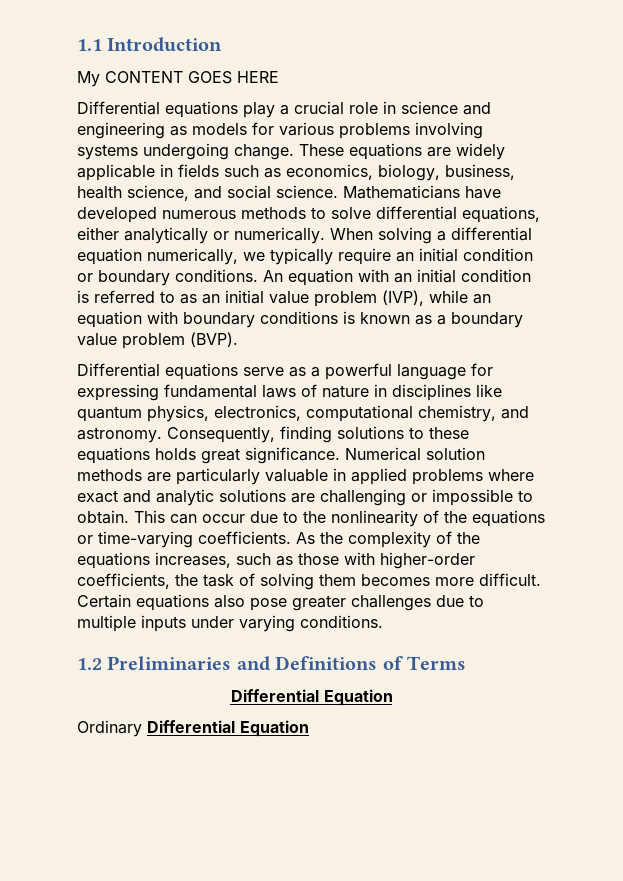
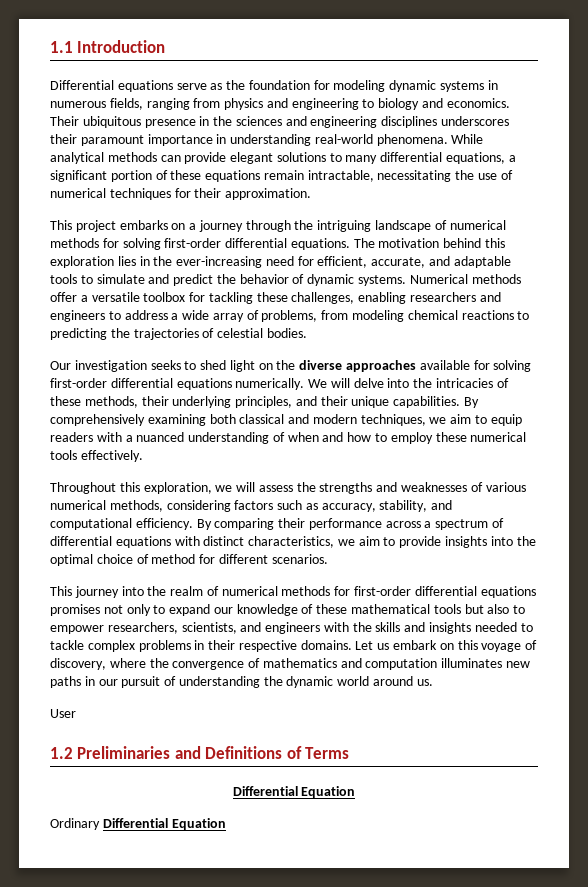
- My CONTENT GOES HERE
- Differential equations play a crucial role in science and engineering as models for various problems involving systems undergoing change. These equations are widely applicable in fields such as economics, biology, business, health science, and social science. Mathematicians have developed numerous methods to solve differential equations, either analytically or numerically. When solving a differential equation numerically, we typically require an initial condition or boundary conditions. An equation with an initial condition is referred to as an initial value problem (IVP), while an equation with boundary conditions is known as a boundary value problem (BVP).
- Differential equations serve as a powerful language for expressing fundamental laws of nature in disciplines like quantum physics, electronics, computational chemistry, and astronomy. Consequently, finding solutions to these equations holds great significance. Numerical solution methods are particularly valuable in applied problems where exact and analytic solutions are challenging or impossible to obtain. This can occur due to the nonlinearity of the equations or time-varying coefficients. As the complexity of the equations increases, such as those with higher-order coefficients, the task of solving them becomes more difficult. Certain equations also pose greater challenges due to multiple inputs under varying conditions.
+ Differential equations serve as the foundation for modeling dynamic systems in numerous fields, ranging from physics and engineering to biology and economics. Their ubiquitous presence in the sciences and engineering disciplines underscores their paramount importance in understanding real-world phenomena. While analytical methods can provide elegant solutions to many differential equations, a significant portion of these equations remain intractable, necessitating the use of numerical techniques for their approximation.
+ This project embarks on a journey through the intriguing landscape of numerical methods for solving first-order differential equations. The motivation behind this exploration lies in the ever-increasing need for efficient, accurate, and adaptable tools to simulate and predict the behavior of dynamic systems. Numerical methods offer a versatile toolbox for tackling these challenges, enabling researchers and engineers to address a wide array of problems, from modeling chemical reactions to predicting the trajectories of celestial bodies.
+ Our investigation seeks to shed light on the diverse approaches available for solving first-order differential equations numerically. We will delve into the intricacies of these methods, their underlying principles, and their unique capabilities. By comprehensively examining both classical and modern techniques, we aim to equip readers with a nuanced understanding of when and how to employ these numerical tools effectively.
+ Throughout this exploration, we will assess the strengths and weaknesses of various numerical methods, considering factors such as accuracy, stability, and computational efficiency. By comparing their performance across a spectrum of differential equations with distinct characteristics, we aim to provide insights into the optimal choice of method for different scenarios.
+ This journey into the realm of numerical methods for first-order differential equations promises not only to expand our knowledge of these mathematical tools but also to empower researchers, scientists, and engineers with the skills and insights needed to tackle complex problems in their respective domains. Let us embark on this voyage of discovery, where the convergence of mathematics and computation illuminates new paths in our pursuit of understanding the dynamic world around us.
+ User

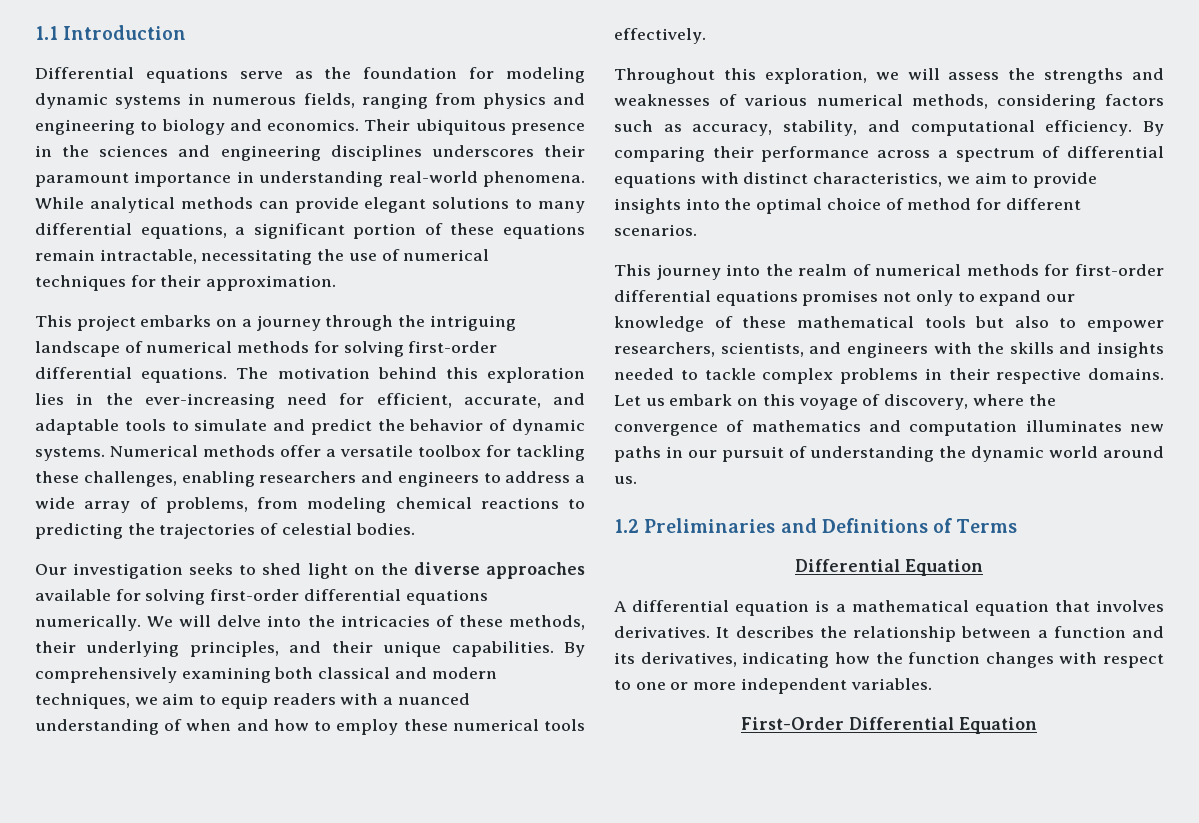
- User
- Ordinary Differential Equation
+ A differential equation is a mathematical equation that involves derivatives. It describes the relationship between a function and its derivatives, indicating how the function changes with respect to one or more independent variables.
+ First-Order Differential Equation

